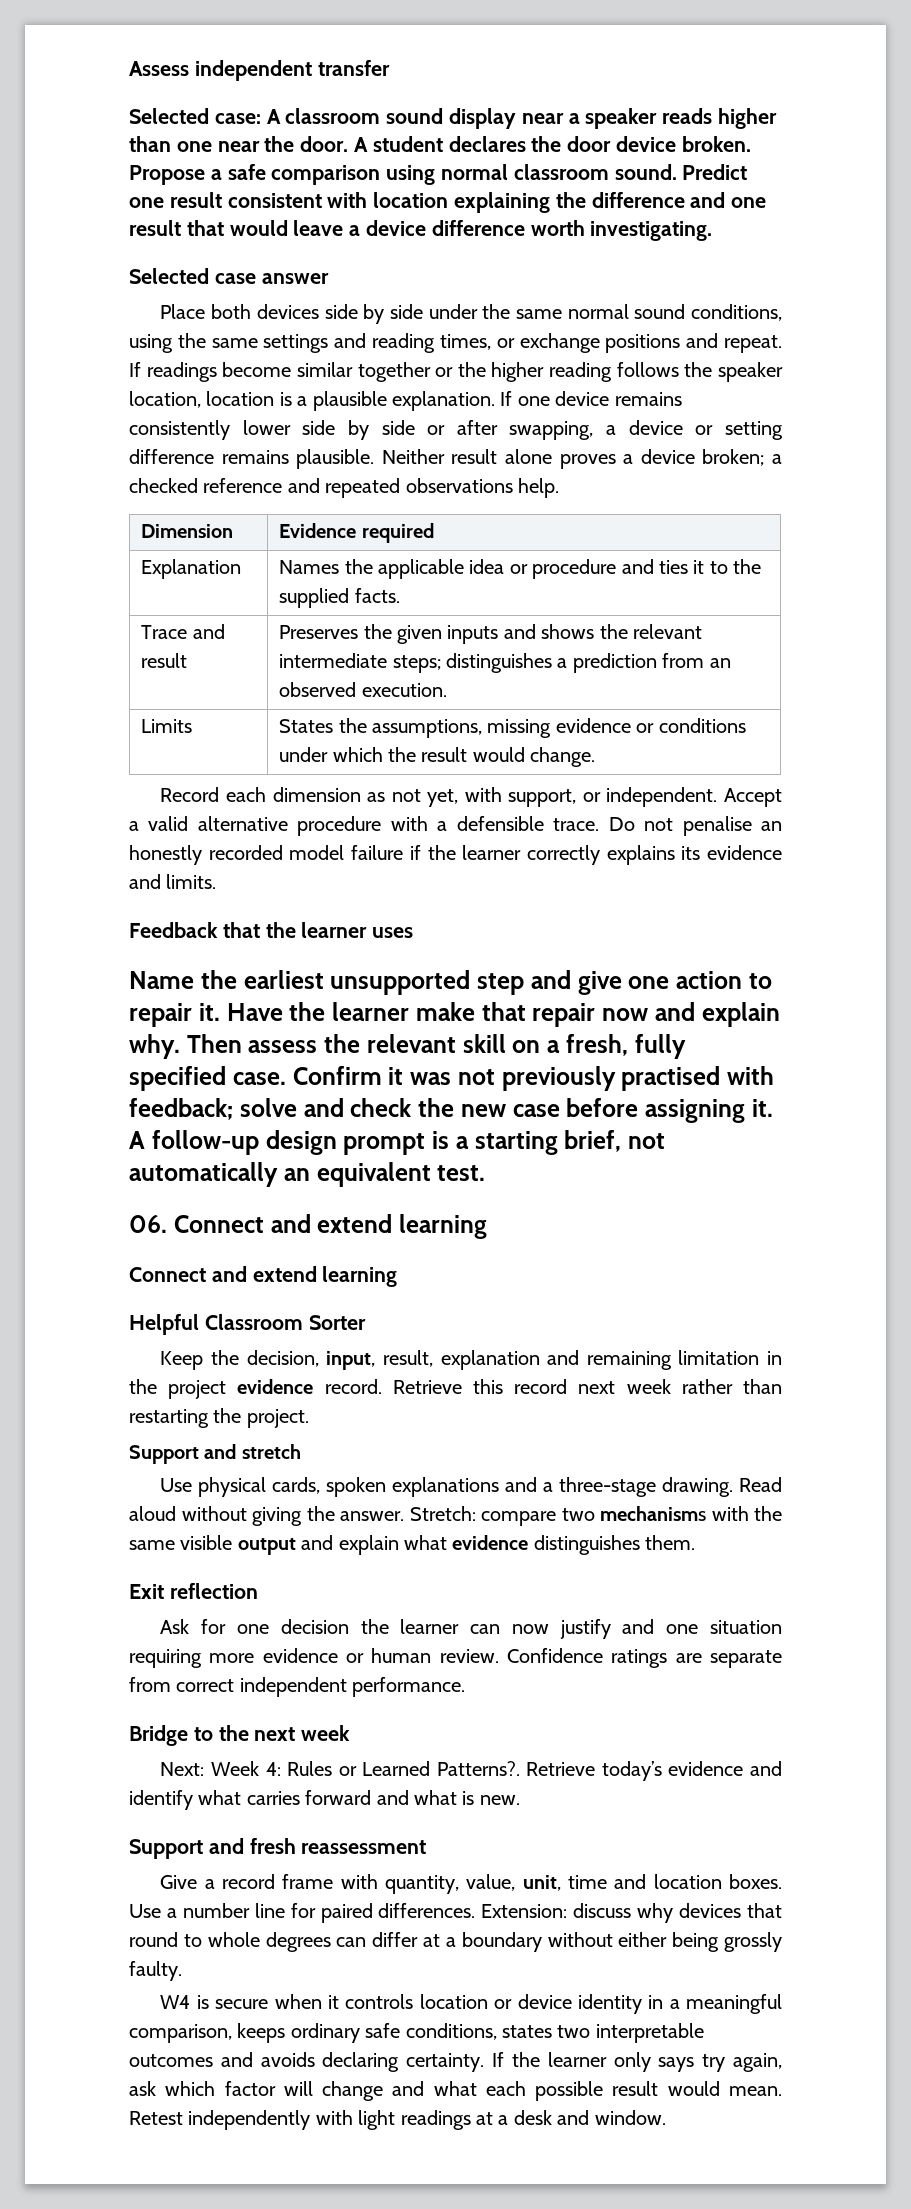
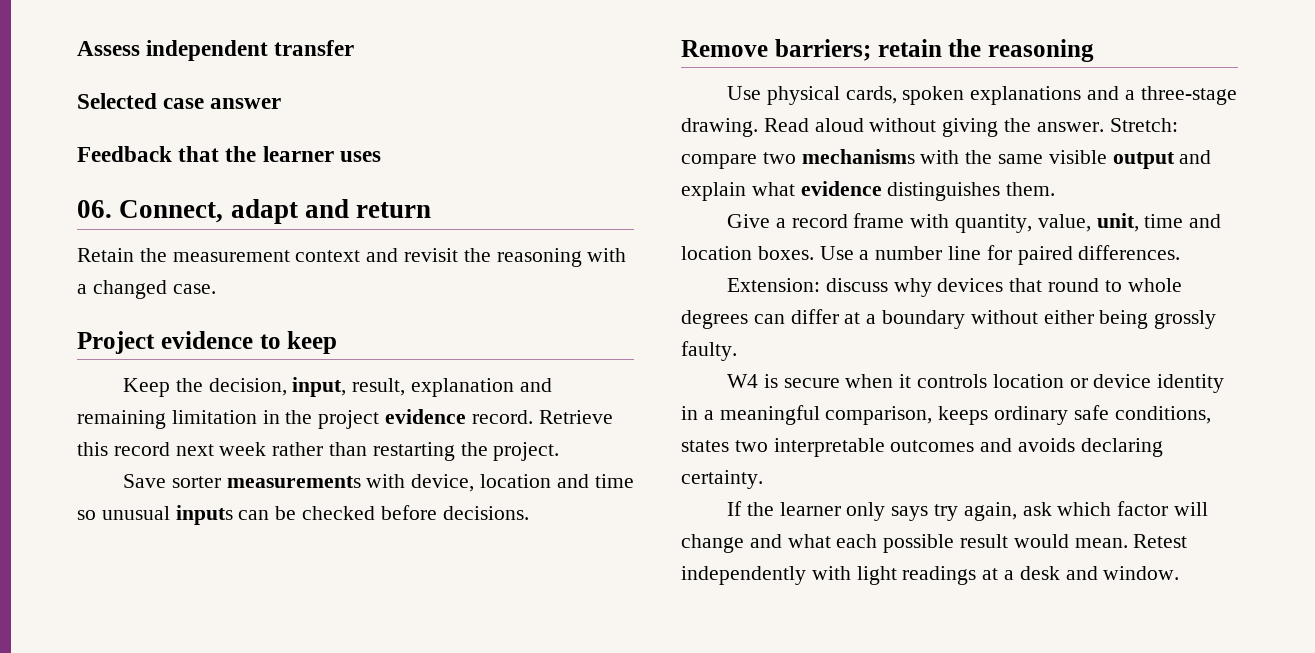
- Selected case: A classroom sound display near a speaker reads higher than one near the door. A student declares the door device broken. Propose a safe comparison using normal classroom sound. Predict one result consistent with location explaining the difference and one result that would leave a device difference worth investigating.
  Selected case answer
- Place both devices side by side under the same normal sound conditions, using the same settings and reading times, or exchange positions and repeat. If readings become similar together or the higher reading follows the speaker location, location is a plausible explanation. If one device remains consistently lower side by side or after swapping, a device or setting difference remains plausible. Neither result alone proves a device broken; a checked reference and repeated observations help.
- Dimension | Evidence required
- Explanation | Names the applicable idea or procedure and ties it to the supplied facts.
- Trace and result | Preserves the given inputs and shows the relevant intermediate steps; distinguishes a prediction from an observed execution.
- Limits | States the assumptions, missing evidence or conditions under which the result would change.
- Record each dimension as not yet, with support, or independent. Accept a valid alternative procedure with a defensible trace. Do not penalise an honestly recorded model failure if the learner correctly explains its evidence and limits.
- Name the earliest unsupported step and give one action to repair it. Have the learner make that repair now and explain why. Then assess the relevant skill on a fresh, fully specified case. Confirm it was not previously practised with feedback; solve and check the new case before assigning it. A follow-up design prompt is a starting brief, not automatically an equivalent test.
- 06. Connect and extend learning
- Connect and extend learning
- Helpful Classroom Sorter
+ 06. Connect, adapt and return
+ Retain the measurement context and revisit the reasoning with a changed case.
+ Project evidence to keep
- Support and stretch
+ Save sorter measurements with device, location and time so unusual inputs can be checked before decisions.
+ Remove barriers; retain the reasoning
- Exit reflection
- Ask for one decision the learner can now justify and one situation requiring more evidence or human review. Confidence ratings are separate from correct independent performance.
- Bridge to the next week
- Next: Week 4: Rules or Learned Patterns?. Retrieve today’s evidence and identify what carries forward and what is new.
- Support and fresh reassessment
- Use a number line for paired differences. Extension: discuss why devices that round to whole degrees can differ at a boundary without either being grossly faulty.
+ Use a number line for paired differences.
+ Extension: discuss why devices that round to whole degrees can differ at a boundary without either being grossly faulty.
- W4 is secure when it controls location or device identity in a meaningful comparison, keeps ordinary safe conditions, states two interpretable outcomes and avoids declaring certainty. If the learner only says try again, ask which factor will change and what each possible result would mean.
+ W4 is secure when it controls location or device identity in a meaningful comparison, keeps ordinary safe conditions, states two interpretable outcomes and avoids declaring certainty.
+ If the learner only says try again, ask which factor will change and what each possible result would mean.

